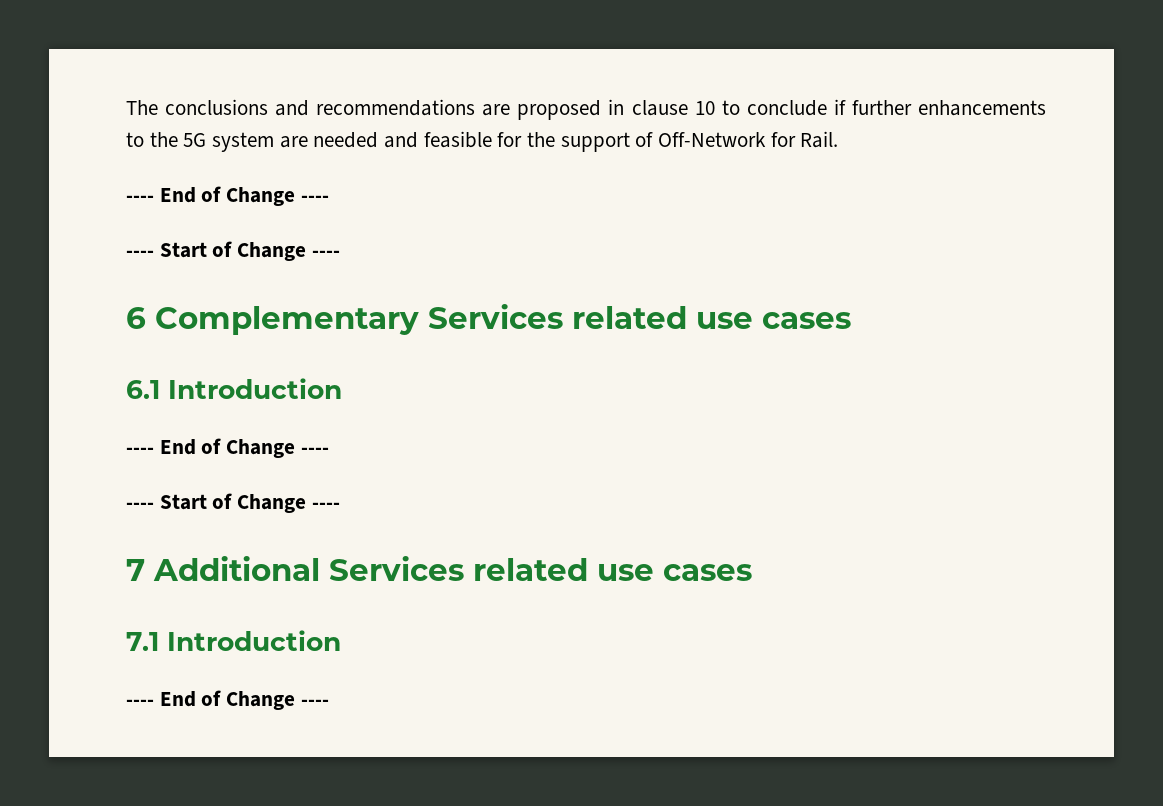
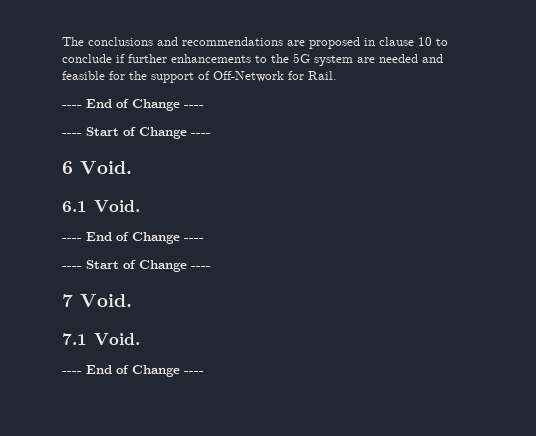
- 6 Complementary Services related use cases
+ 6 Void.
- 6.1 Introduction
+ 6.1 Void.
- 7 Additional Services related use cases
+ 7 Void.
- 7.1 Introduction
+ 7.1 Void.

